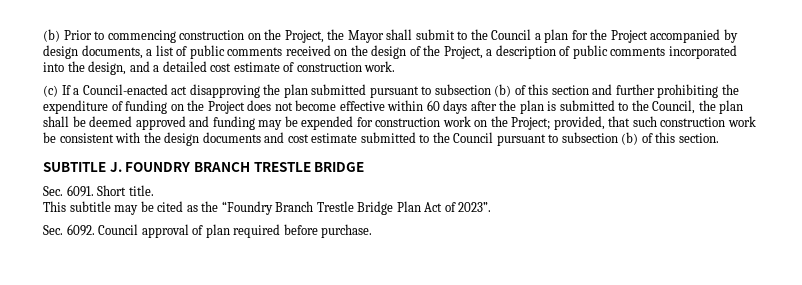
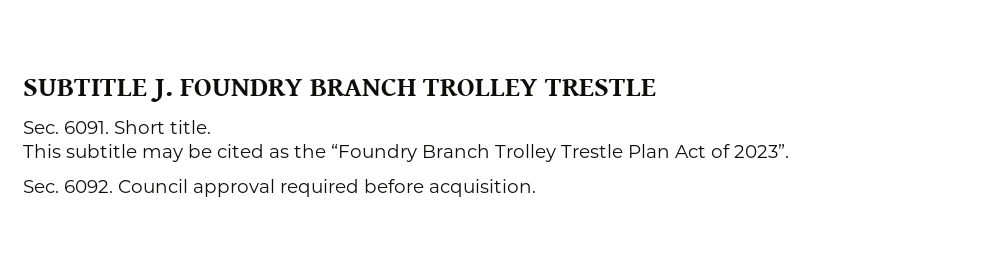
- (b) Prior to commencing construction on the Project, the Mayor shall submit to the Council a plan for the Project accompanied by design documents, a list of public comments received on the design of the Project, a description of public comments incorporated into the design, and a detailed cost estimate of construction work.
- (c) If a Council-enacted act disapproving the plan submitted pursuant to subsection (b) of this section and further prohibiting the expenditure of funding on the Project does not become effective within 60 days after the plan is submitted to the Council, the plan shall be deemed approved and funding may be expended for construction work on the Project; provided, that such construction work be consistent with the design documents and cost estimate submitted to the Council pursuant to subsection (b) of this section.
- SUBTITLE J. FOUNDRY BRANCH TRESTLE BRIDGE
+ SUBTITLE J. FOUNDRY BRANCH TROLLEY TRESTLE
- This subtitle may be cited as the “Foundry Branch Trestle Bridge Plan Act of 2023”.
+ This subtitle may be cited as the “Foundry Branch Trolley Trestle Plan Act of 2023”.
- Council approval of plan required before purchase.
+ Council approval required before acquisition.

